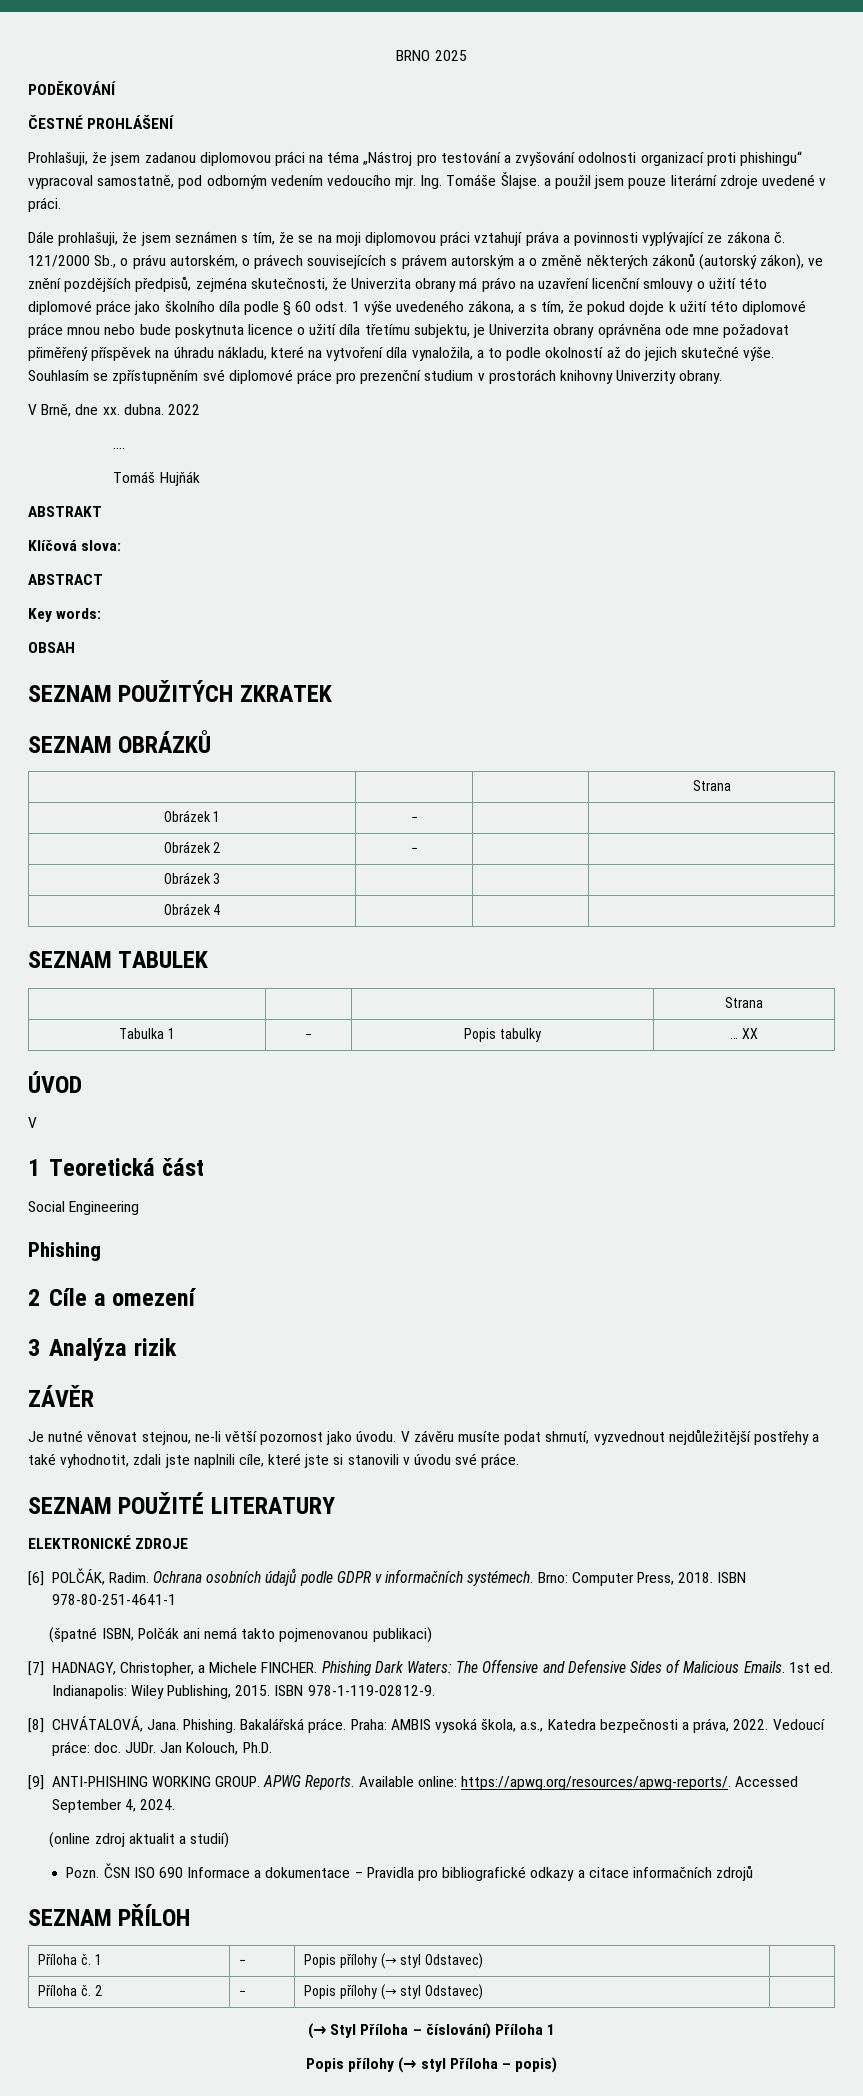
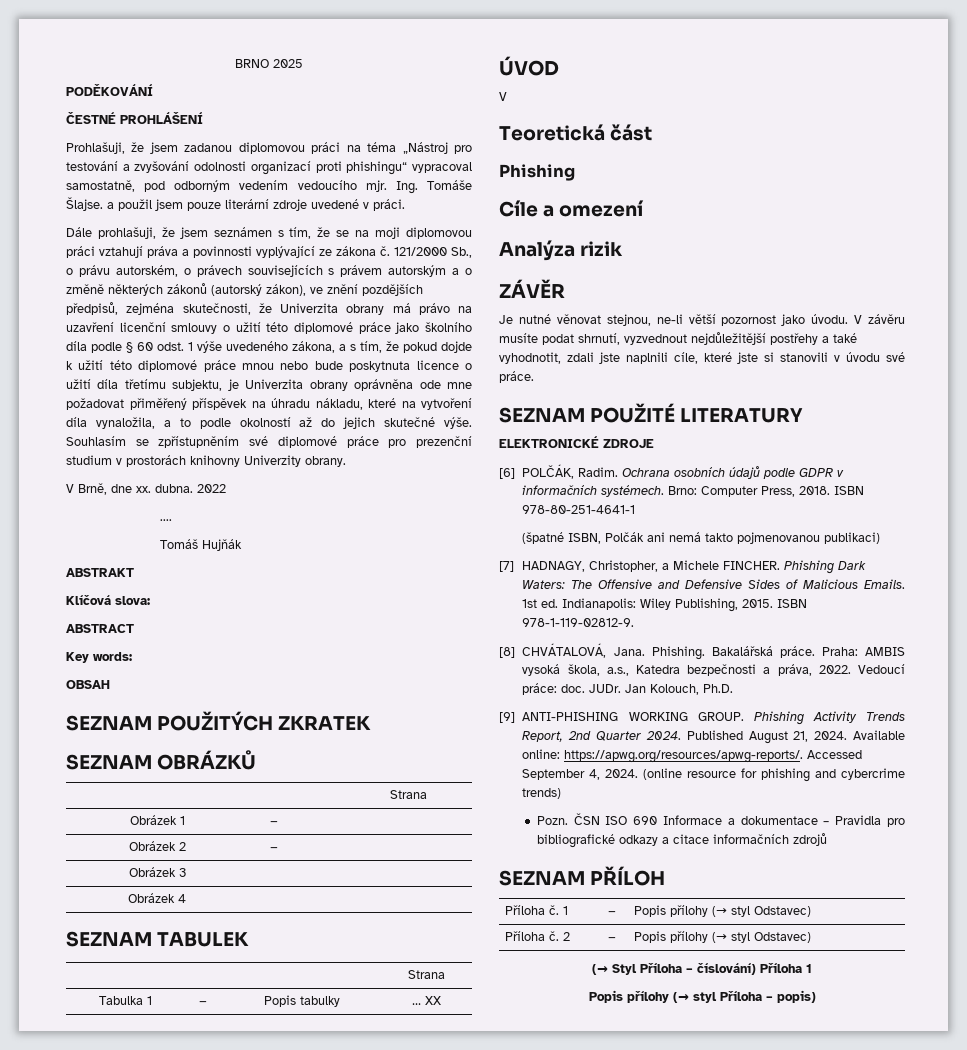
- 1 Teoretická část
+ Teoretická část
- Social Engineering
- 2 Cíle a omezení
+ Cíle a omezení
- 3 Analýza rizik
+ Analýza rizik
- APWG Reports.
+ Phishing Activity Trends Report, 2nd Quarter 2024. Published August 21, 2024.
- Available online: https://apwg.org/resources/apwg-reports/. Accessed September 4, 2024.
- (online zdroj aktualit a studií)
+ Available online: https://apwg.org/resources/apwg-reports/. Accessed September 4, 2024. (online resource for phishing and cybercrime trends)

